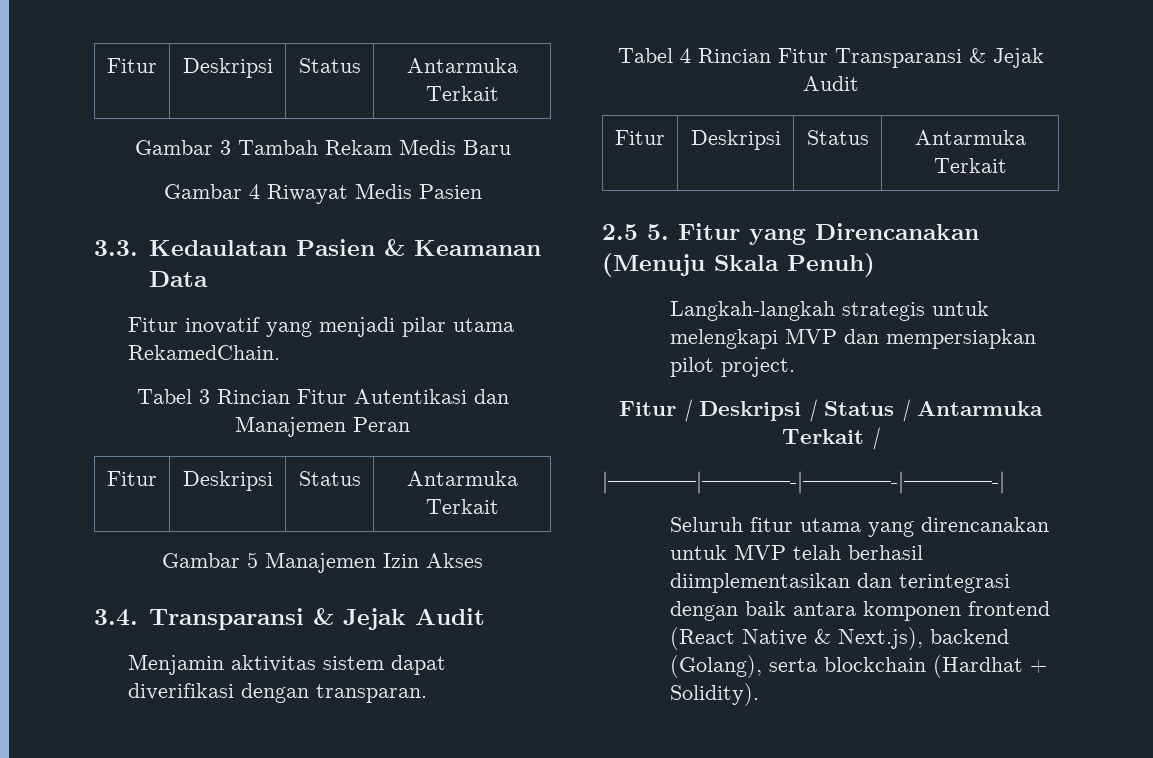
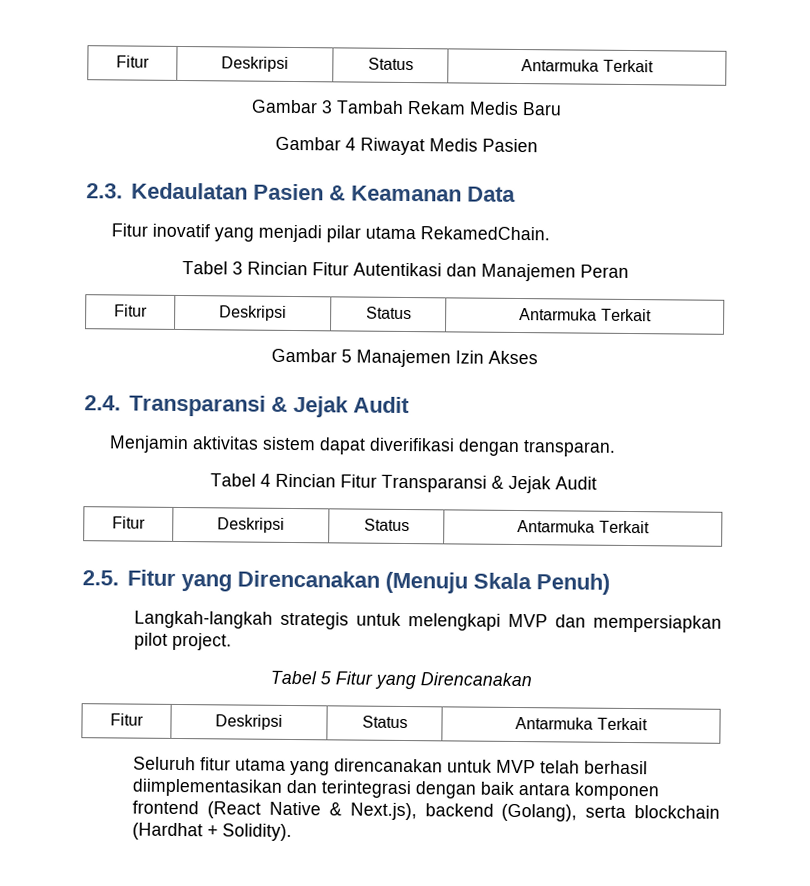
- 3.3. Kedaulatan Pasien & Keamanan Data
+ 2.3. Kedaulatan Pasien & Keamanan Data
- 3.4. Transparansi & Jejak Audit
+ 2.4. Transparansi & Jejak Audit
- 2.5 5. Fitur yang Direncanakan (Menuju Skala Penuh)
+ 2.5. Fitur yang Direncanakan (Menuju Skala Penuh)
- Fitur | Deskripsi | Status | Antarmuka Terkait |
- |————|————-|————-|————-|
+ Tabel 5 Fitur yang Direncanakan
+ Fitur | Deskripsi | Status | Antarmuka Terkait

